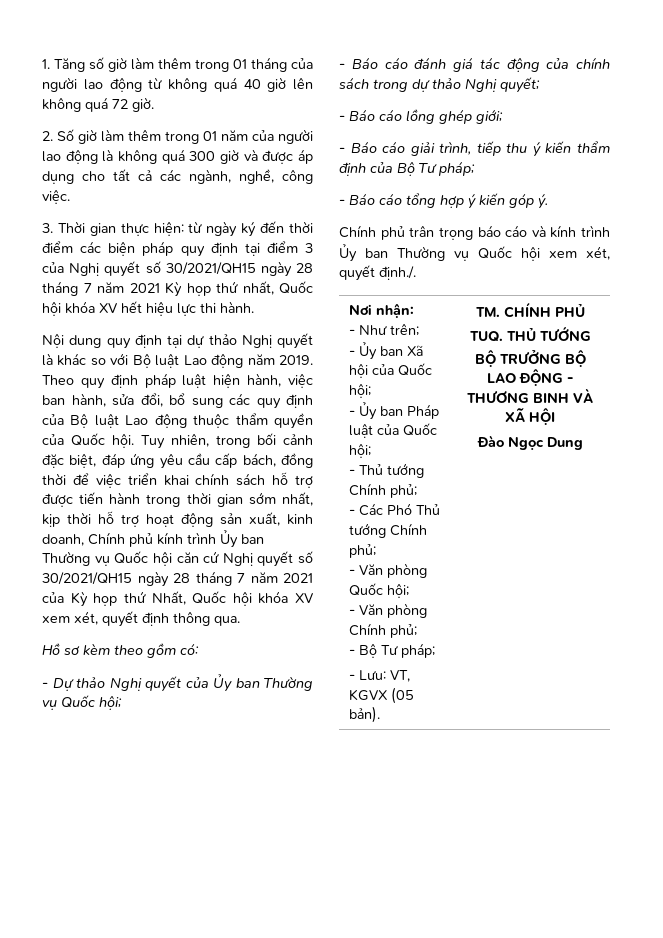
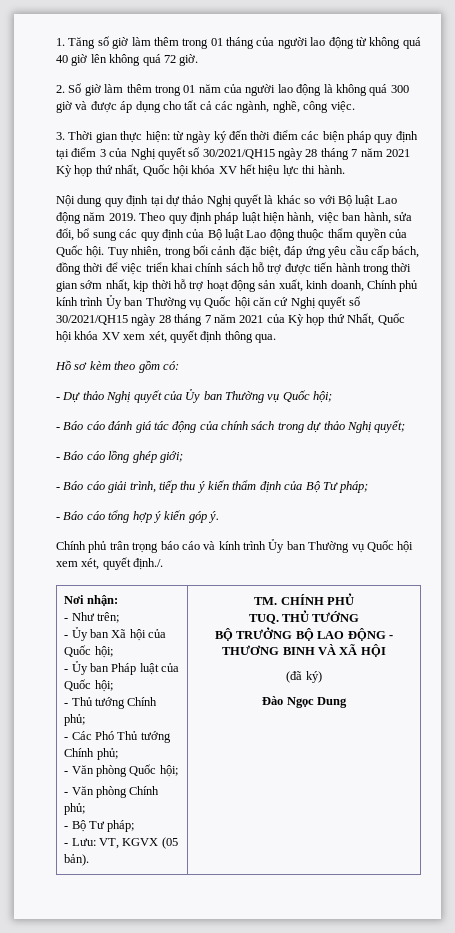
+ (đã ký)

